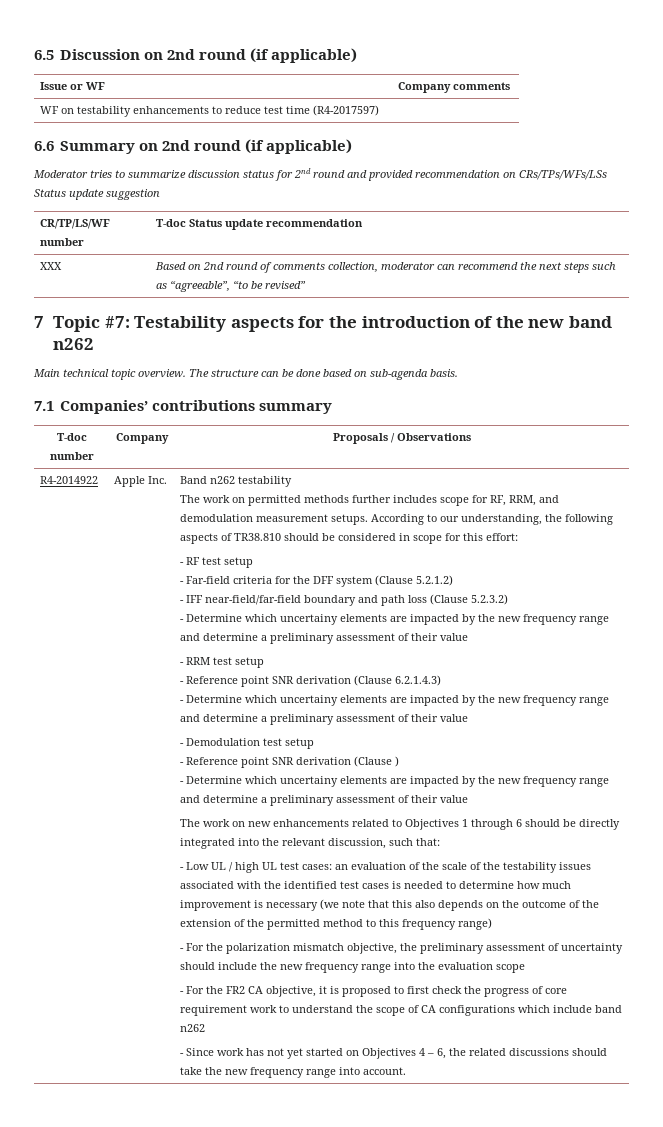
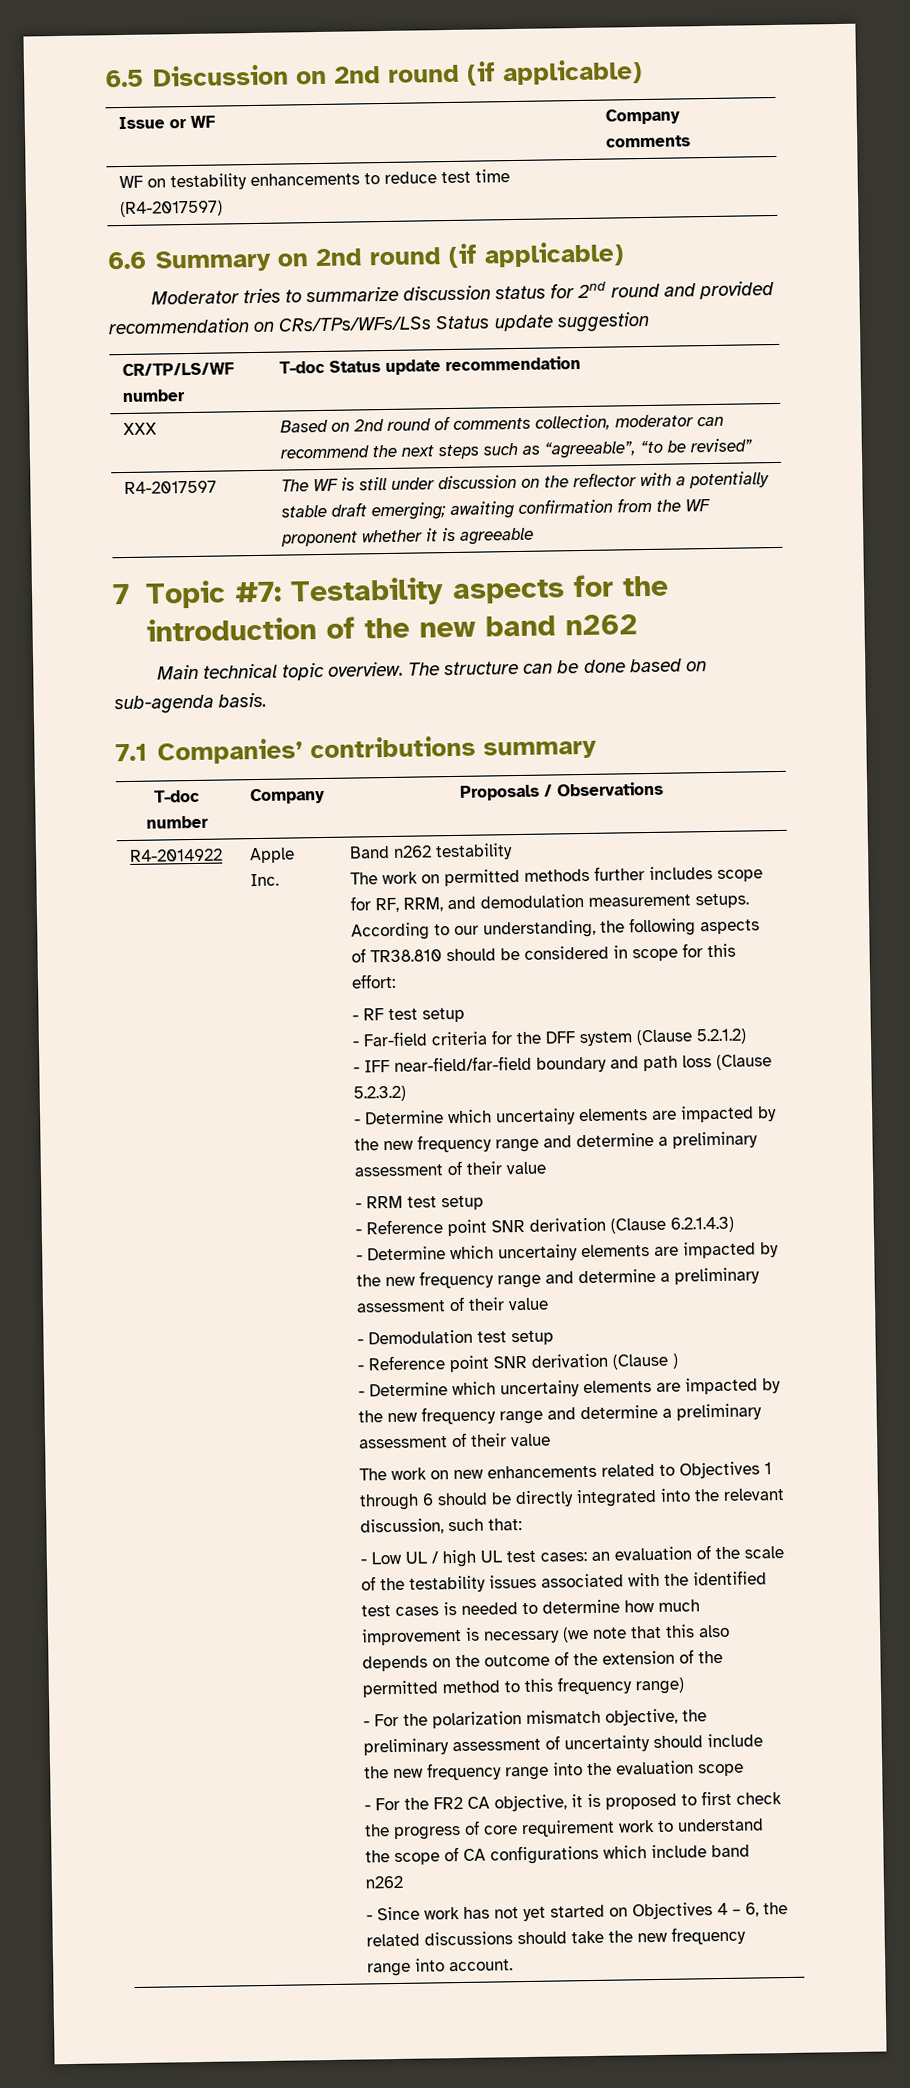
+ R4-2017597 | The WF is still under discussion on the reflector with a potentially stable draft emerging; awaiting confirmation from the WF proponent whether it is agreeable

